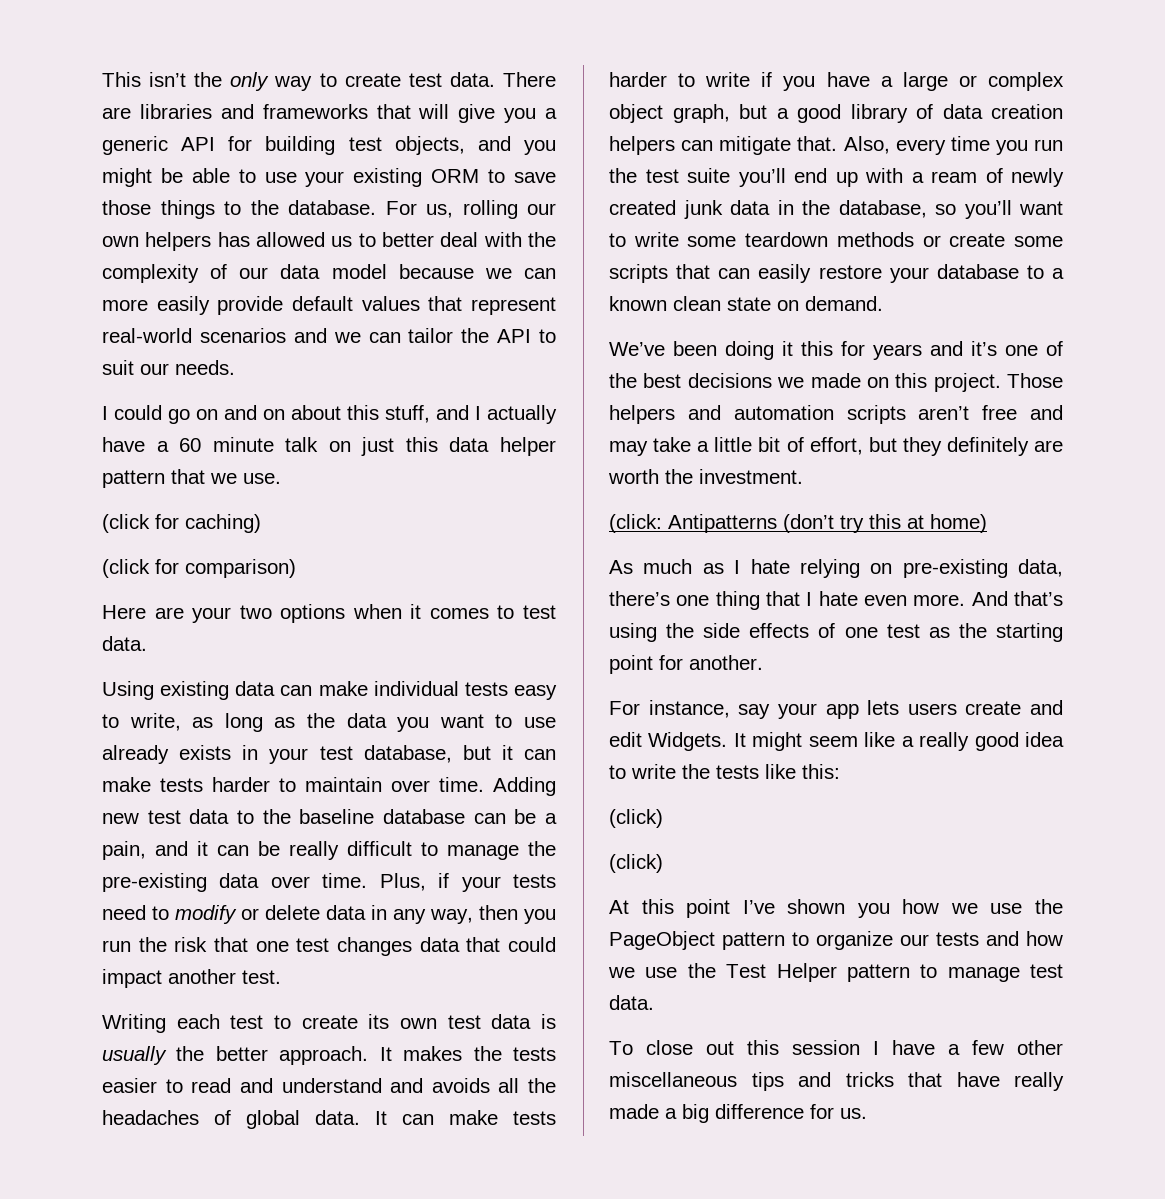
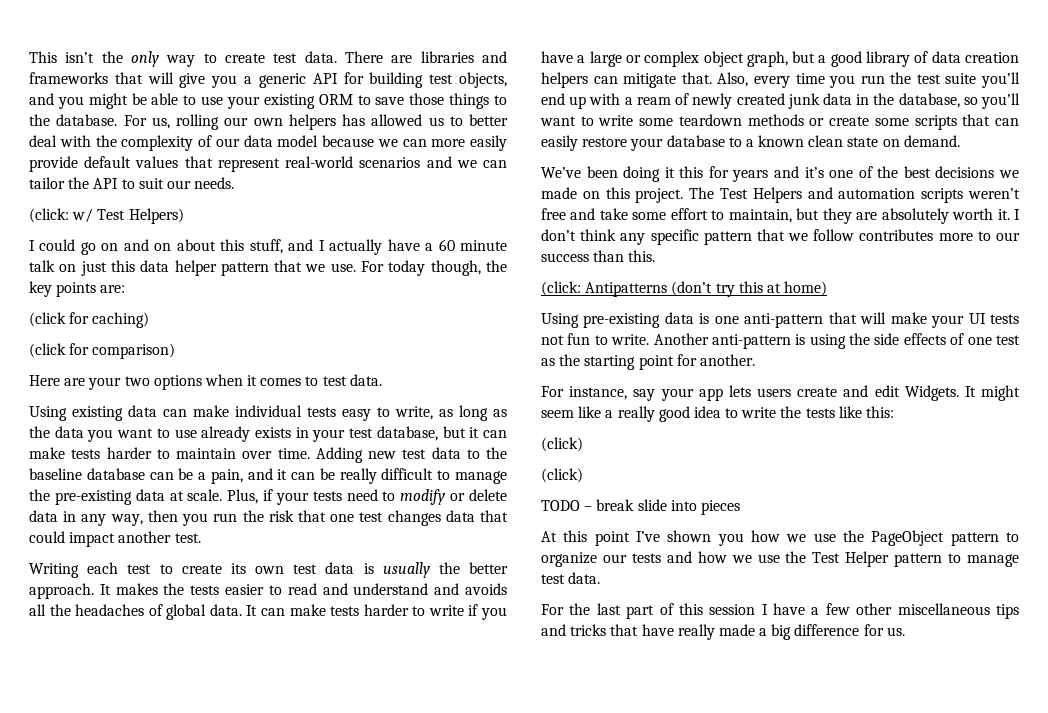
+ (click: w/ Test Helpers)
+ For today though, the key points are:
- Adding new test data to the baseline database can be a pain, and it can be really difficult to manage the pre-existing data over time.
+ Adding new test data to the baseline database can be a pain, and it can be really difficult to manage the pre-existing data at scale.
- Those helpers and automation scripts aren’t free and may take a little bit of effort, but they definitely are worth the investment.
+ The Test Helpers and automation scripts weren’t free and take some effort to maintain, but they are absolutely worth it. I don’t think any specific pattern that we follow contributes more to our success than this.
- As much as I hate relying on pre-existing data, there’s one thing that I hate even more. And that’s using the side effects of one test as the starting point for another.
+ Using pre-existing data is one anti-pattern that will make your UI tests not fun to write. Another anti-pattern is using the side effects of one test as the starting point for another.
+ TODO – break slide into pieces
- To close out this session I have a few other miscellaneous tips and tricks that have really made a big difference for us.
+ For the last part of this session I have a few other miscellaneous tips and tricks that have really made a big difference for us.

